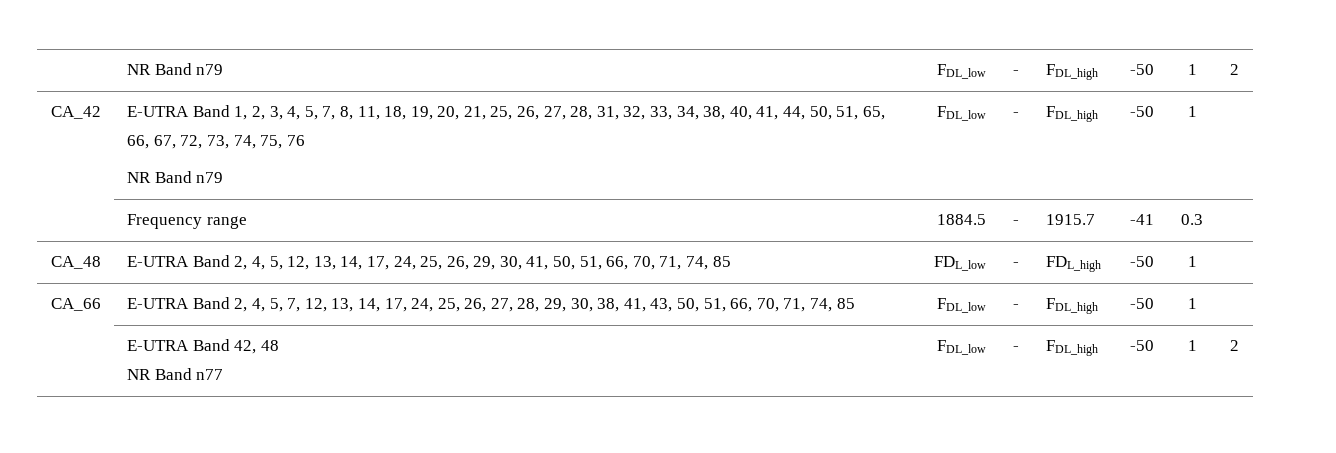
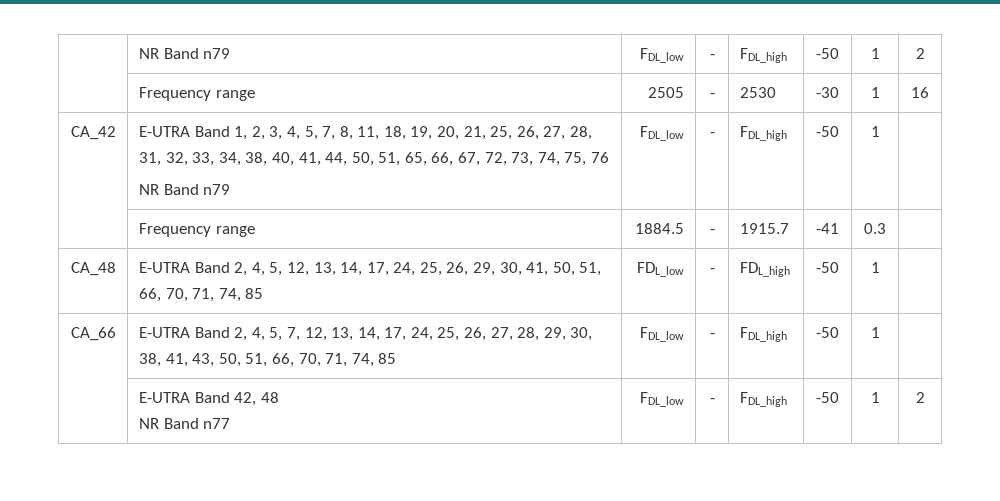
+ | Frequency range | 2505 | - | 2530 | -30 | 1 | 16

